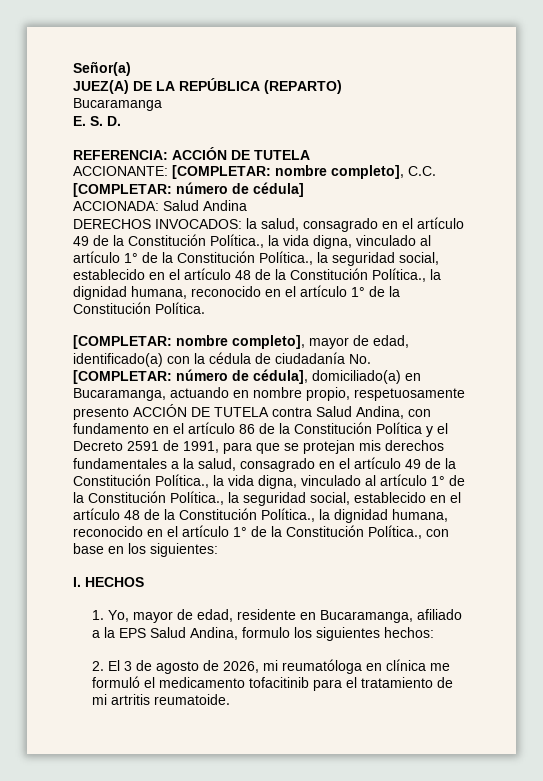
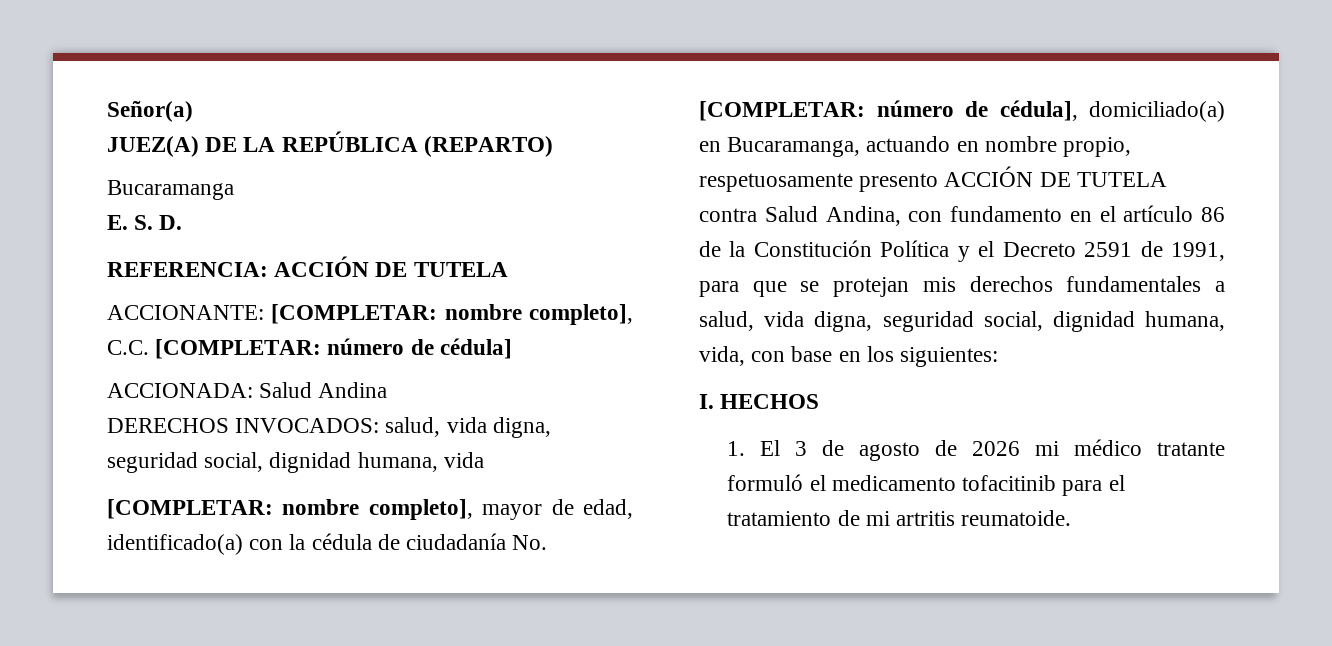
- DERECHOS INVOCADOS: la salud, consagrado en el artículo 49 de la Constitución Política., la vida digna, vinculado al artículo 1° de la Constitución Política., la seguridad social, establecido en el artículo 48 de la Constitución Política., la dignidad humana, reconocido en el artículo 1° de la Constitución Política.
+ DERECHOS INVOCADOS: salud, vida digna, seguridad social, dignidad humana, vida
- número de cédula], domiciliado(a) en Bucaramanga, actuando en nombre propio, respetuosamente presento ACCIÓN DE TUTELA contra Salud Andina, con fundamento en el artículo 86 de la Constitución Política y el Decreto 2591 de 1991, para que se protejan mis derechos fundamentales a la salud, consagrado en el artículo 49 de la Constitución Política., la vida digna, vinculado al artículo 1° de la Constitución Política., la seguridad social, establecido en el artículo 48 de la Constitución Política., la dignidad humana, reconocido en el artículo 1° de la Constitución Política., con base en los siguientes:
+ número de cédula], domiciliado(a) en Bucaramanga, actuando en nombre propio, respetuosamente presento ACCIÓN DE TUTELA contra Salud Andina, con fundamento en el artículo 86 de la Constitución Política y el Decreto 2591 de 1991, para que se protejan mis derechos fundamentales a salud, vida digna, seguridad social, dignidad humana, vida, con base en los siguientes:
- 1. Yo, mayor de edad, residente en Bucaramanga, afiliado a la EPS Salud Andina, formulo los siguientes hechos:
- 2. El 3 de agosto de 2026, mi reumatóloga en clínica me formuló el medicamento tofacitinib para el tratamiento de mi artritis reumatoide.
+ 1. El 3 de agosto de 2026 mi médico tratante formuló el medicamento tofacitinib para el tratamiento de mi artritis reumatoide.

